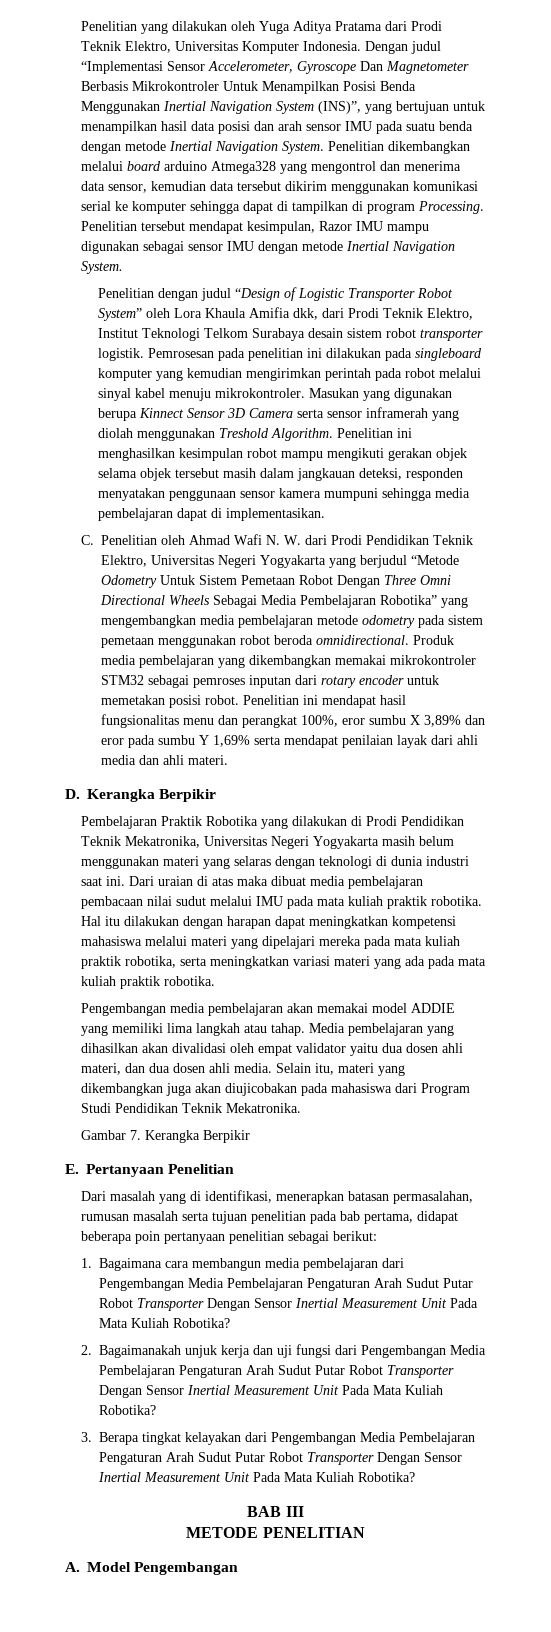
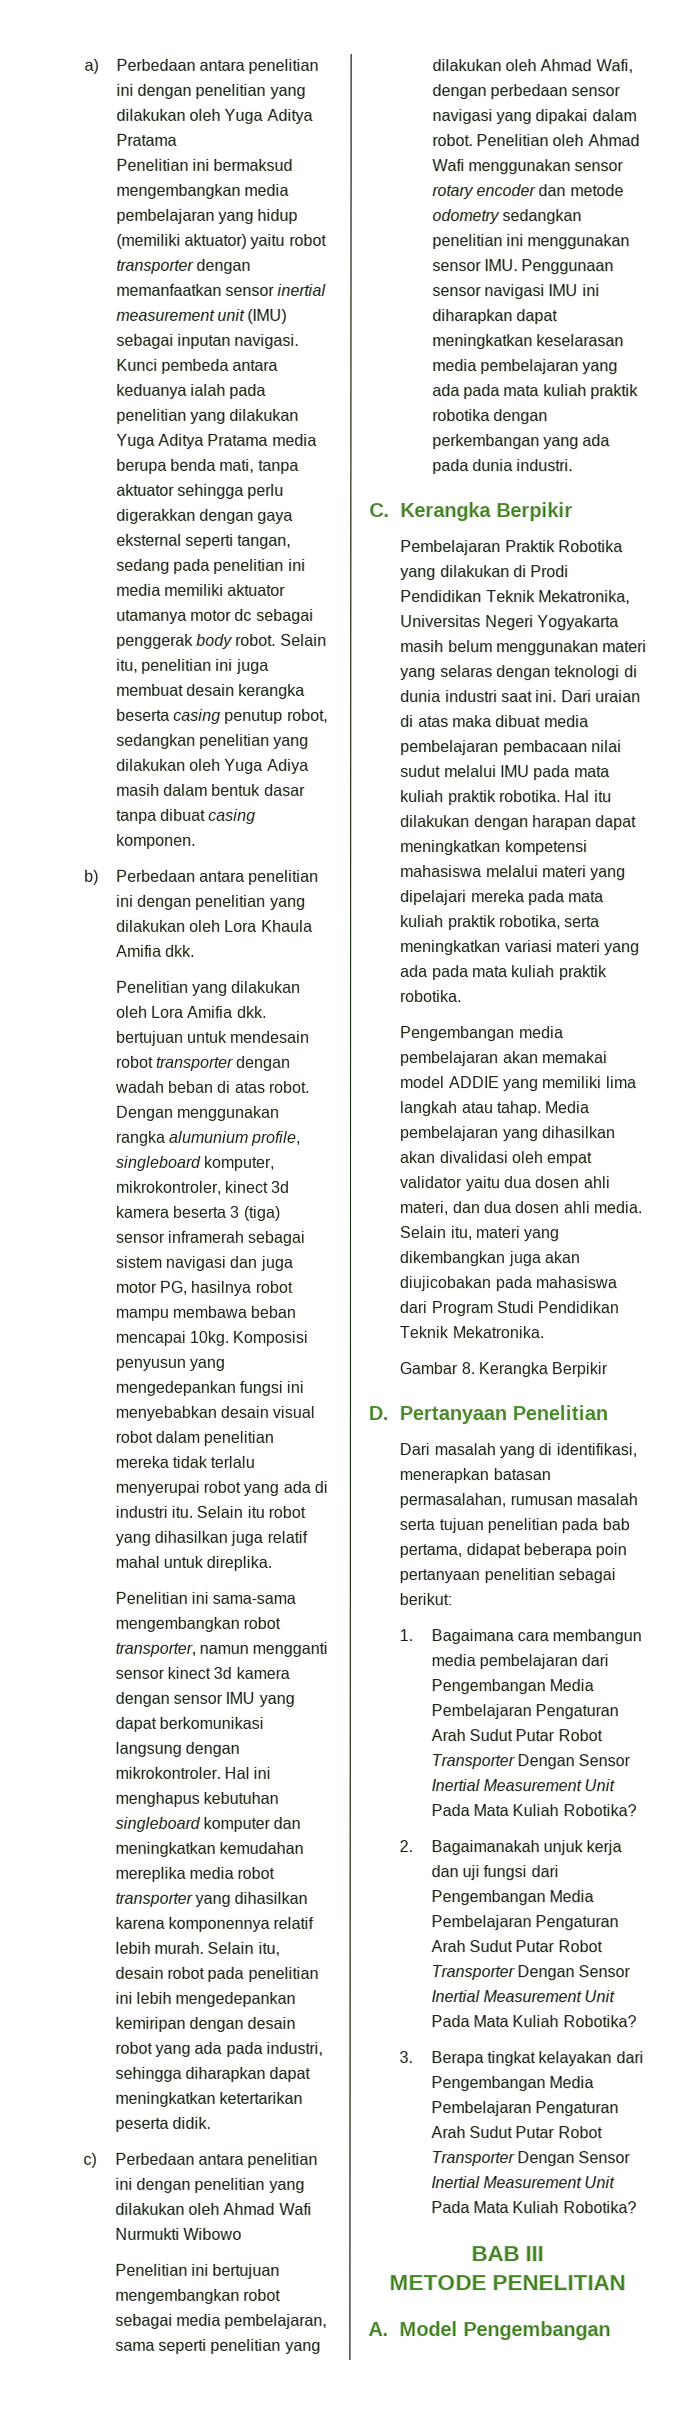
- Penelitian yang dilakukan oleh Yuga Aditya Pratama dari Prodi Teknik Elektro, Universitas Komputer Indonesia. Dengan judul “Implementasi Sensor Accelerometer, Gyroscope Dan Magnetometer Berbasis Mikrokontroler Untuk Menampilkan Posisi Benda Menggunakan Inertial Navigation System (INS)”, yang bertujuan untuk menampilkan hasil data posisi dan arah sensor IMU pada suatu benda dengan metode Inertial Navigation System. Penelitian dikembangkan melalui board arduino Atmega328 yang mengontrol dan menerima data sensor, kemudian data tersebut dikirim menggunakan komunikasi serial ke komputer sehingga dapat di tampilkan di program Processing. Penelitian tersebut mendapat kesimpulan, Razor IMU mampu digunakan sebagai sensor IMU dengan metode Inertial Navigation System.
- Penelitian dengan judul “Design of Logistic Transporter Robot System” oleh Lora Khaula Amifia dkk, dari Prodi Teknik Elektro, Institut Teknologi Telkom Surabaya desain sistem robot transporter logistik. Pemrosesan pada penelitian ini dilakukan pada singleboard komputer yang kemudian mengirimkan perintah pada robot melalui sinyal kabel menuju mikrokontroler. Masukan yang digunakan berupa Kinnect Sensor 3D Camera serta sensor inframerah yang diolah menggunakan Treshold Algorithm. Penelitian ini menghasilkan kesimpulan robot mampu mengikuti gerakan objek selama objek tersebut masih dalam jangkauan deteksi, responden menyatakan penggunaan sensor kamera mumpuni sehingga media pembelajaran dapat di implementasikan.
- C. Penelitian oleh Ahmad Wafi N. W. dari Prodi Pendidikan Teknik Elektro, Universitas Negeri Yogyakarta yang berjudul “Metode Odometry Untuk Sistem Pemetaan Robot Dengan Three Omni Directional Wheels Sebagai Media Pembelajaran Robotika” yang mengembangkan media pembelajaran metode odometry pada sistem pemetaan menggunakan robot beroda omnidirectional. Produk media pembelajaran yang dikembangkan memakai mikrokontroler STM32 sebagai pemroses inputan dari rotary encoder untuk memetakan posisi robot. Penelitian ini mendapat hasil fungsionalitas menu dan perangkat 100%, eror sumbu X 3,89% dan eror pada sumbu Y 1,69% serta mendapat penilaian layak dari ahli media dan ahli materi.
- D. Kerangka Berpikir
+ a) Perbedaan antara penelitian ini dengan penelitian yang dilakukan oleh Yuga Aditya Pratama
+ Penelitian ini bermaksud mengembangkan media pembelajaran yang hidup (memiliki aktuator) yaitu robot transporter dengan memanfaatkan sensor inertial measurement unit (IMU) sebagai inputan navigasi. Kunci pembeda antara keduanya ialah pada penelitian yang dilakukan Yuga Aditya Pratama media berupa benda mati, tanpa aktuator sehingga perlu digerakkan dengan gaya eksternal seperti tangan, sedang pada penelitian ini media memiliki aktuator utamanya motor dc sebagai penggerak body robot. Selain itu, penelitian ini juga membuat desain kerangka beserta casing penutup robot, sedangkan penelitian yang dilakukan oleh Yuga Adiya masih dalam bentuk dasar tanpa dibuat casing komponen.
+ b) Perbedaan antara penelitian ini dengan penelitian yang dilakukan oleh Lora Khaula Amifia dkk.
+ Penelitian yang dilakukan oleh Lora Amifia dkk. bertujuan untuk mendesain robot transporter dengan wadah beban di atas robot. Dengan menggunakan rangka alumunium profile, singleboard komputer, mikrokontroler, kinect 3d kamera beserta 3 (tiga) sensor inframerah sebagai sistem navigasi dan juga motor PG, hasilnya robot mampu membawa beban mencapai 10kg. Komposisi penyusun yang mengedepankan fungsi ini menyebabkan desain visual robot dalam penelitian mereka tidak terlalu menyerupai robot yang ada di industri itu. Selain itu robot yang dihasilkan juga relatif mahal untuk direplika.
+ Penelitian ini sama-sama mengembangkan robot transporter, namun mengganti sensor kinect 3d kamera dengan sensor IMU yang dapat berkomunikasi langsung dengan mikrokontroler. Hal ini menghapus kebutuhan singleboard komputer dan meningkatkan kemudahan mereplika media robot transporter yang dihasilkan karena komponennya relatif lebih murah. Selain itu, desain robot pada penelitian ini lebih mengedepankan kemiripan dengan desain robot yang ada pada industri, sehingga diharapkan dapat meningkatkan ketertarikan peserta didik.
+ c) Perbedaan antara penelitian ini dengan penelitian yang dilakukan oleh Ahmad Wafi Nurmukti Wibowo
+ Penelitian ini bertujuan mengembangkan robot sebagai media pembelajaran, sama seperti penelitian yang dilakukan oleh Ahmad Wafi, dengan perbedaan sensor navigasi yang dipakai dalam robot. Penelitian oleh Ahmad Wafi menggunakan sensor rotary encoder dan metode odometry sedangkan penelitian ini menggunakan sensor IMU. Penggunaan sensor navigasi IMU ini diharapkan dapat meningkatkan keselarasan media pembelajaran yang ada pada mata kuliah praktik robotika dengan perkembangan yang ada pada dunia industri.
+ C. Kerangka Berpikir
- Gambar 7. Kerangka Berpikir
- E. Pertanyaan Penelitian
+ Gambar 8. Kerangka Berpikir
+ D. Pertanyaan Penelitian

